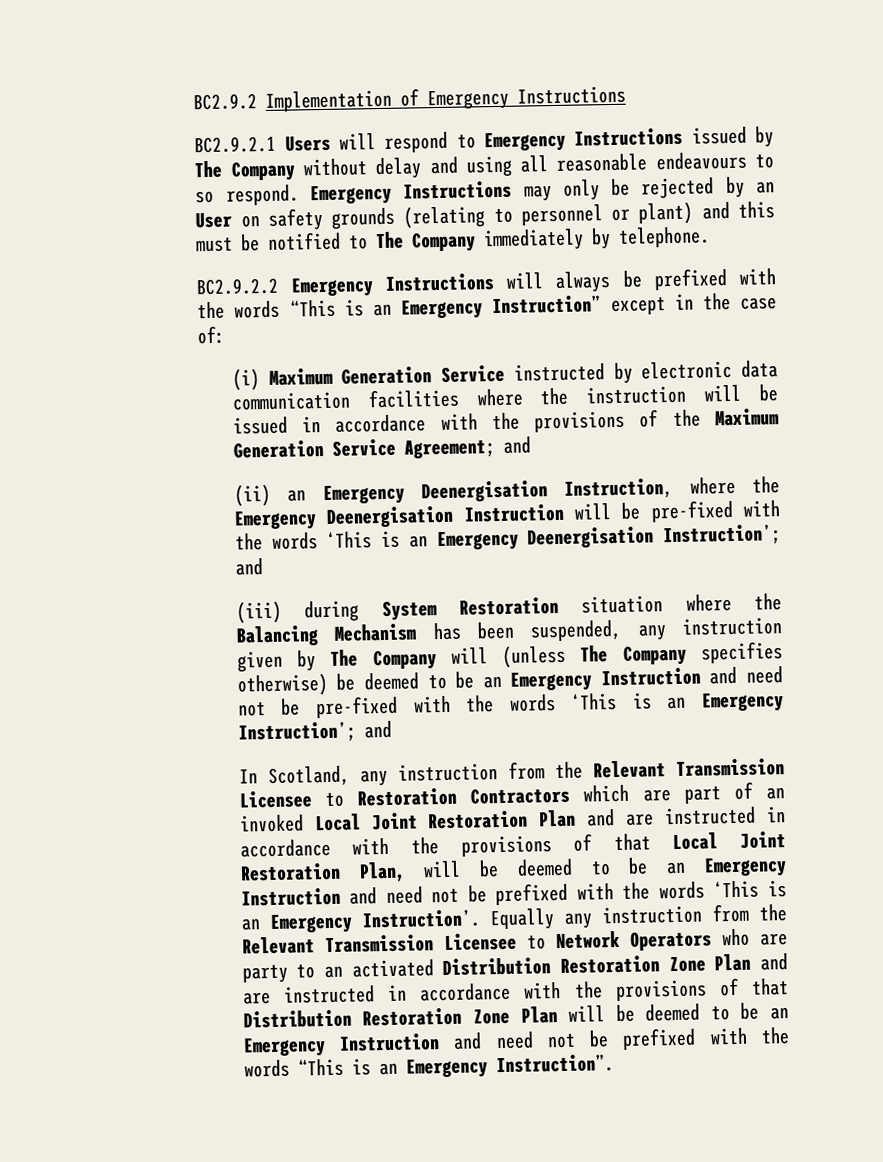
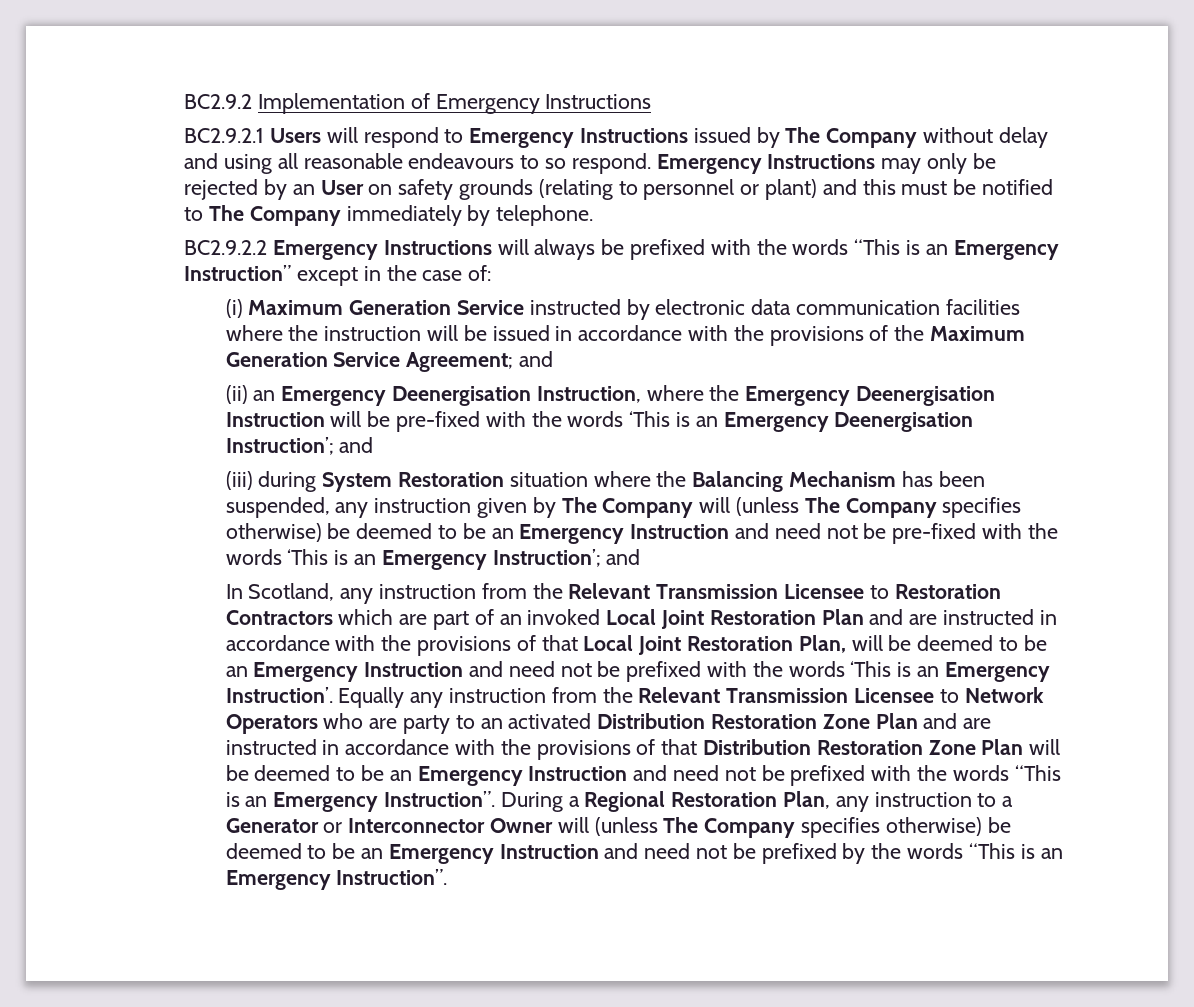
+ During a Regional Restoration Plan, any instruction to a Generator or Interconnector Owner will (unless The Company specifies otherwise) be deemed to be an Emergency Instruction and need not be prefixed by the words “This is an Emergency Instruction”.

